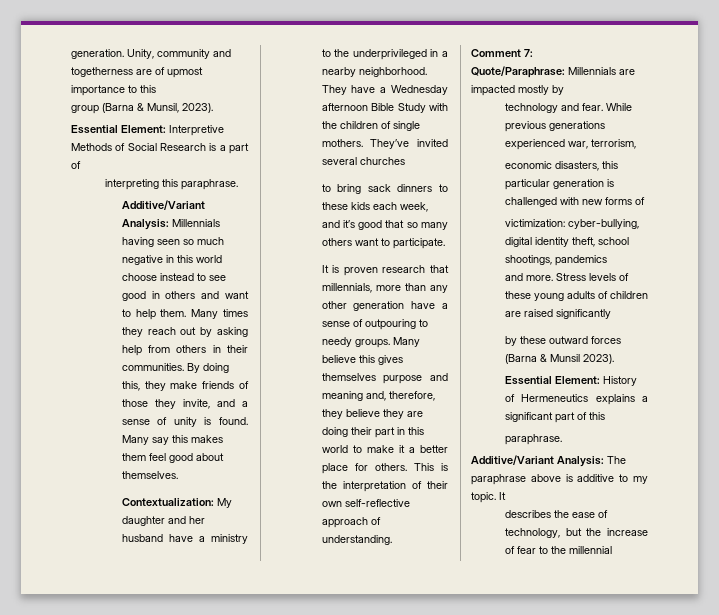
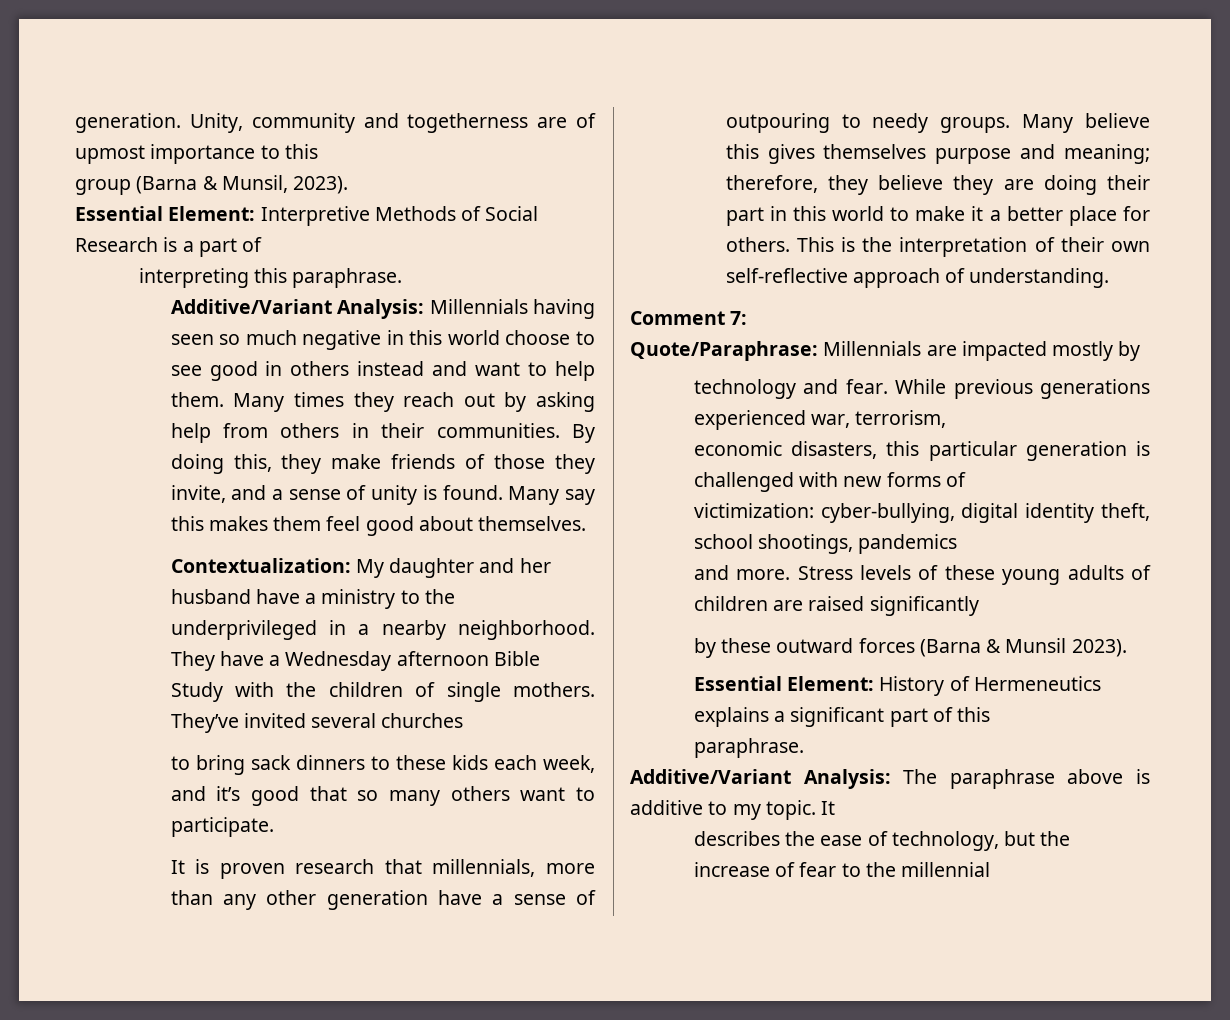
- Additive/Variant Analysis: Millennials having seen so much negative in this world choose instead to see good in others and want to help them.
+ Additive/Variant Analysis: Millennials having seen so much negative in this world choose to see good in others instead and want to help them.
- Many believe this gives themselves purpose and meaning and, therefore, they believe they are doing their part in this world to make it a better place for others.
+ Many believe this gives themselves purpose and meaning; therefore, they believe they are doing their part in this world to make it a better place for others.

